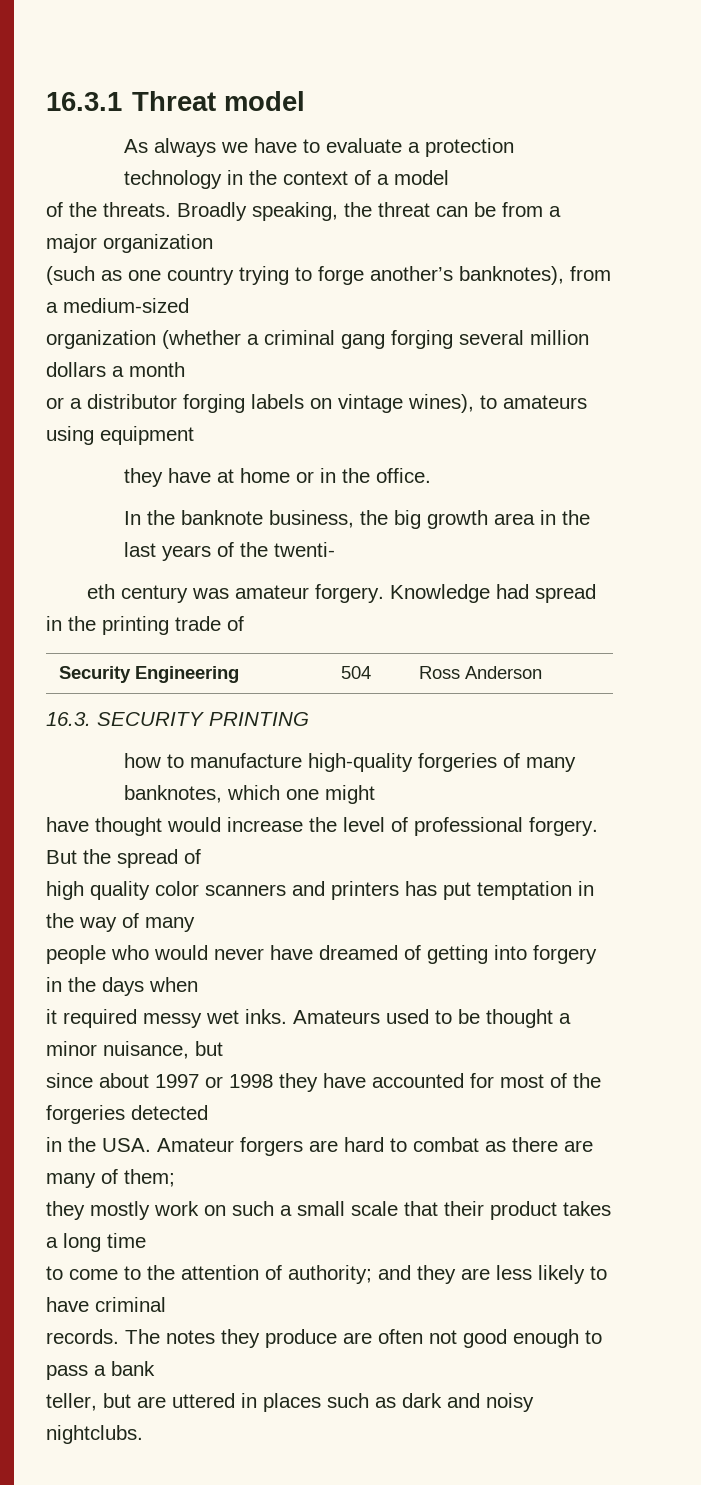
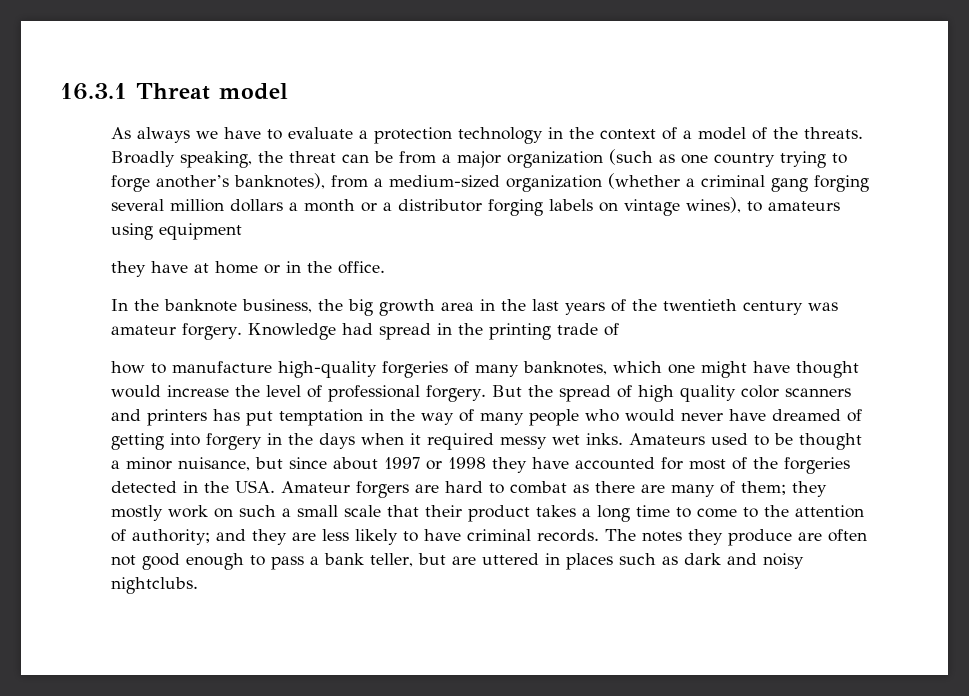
- As always we have to evaluate a protection technology in the context of a model
- of the threats.
+ As always we have to evaluate a protection technology in the context of a model of the threats.
- Broadly speaking, the threat can be from a major organization
- (such as one country trying to forge another’s banknotes), from a medium-sized
- organization (whether a criminal gang forging several million dollars a month
- or a distributor forging labels on vintage wines), to amateurs using equipment
+ Broadly speaking, the threat can be from a major organization (such as one country trying to forge another’s banknotes), from a medium-sized organization (whether a criminal gang forging several million dollars a month or a distributor forging labels on vintage wines), to amateurs using equipment
- In the banknote business, the big growth area in the last years of the twenti-
- eth century was amateur forgery.
+ In the banknote business, the big growth area in the last years of the twentieth century was amateur forgery.
- Security Engineering | 504 | Ross Anderson
- 16.3. SECURITY PRINTING
- how to manufacture high-quality forgeries of many banknotes, which one might
- have thought would increase the level of professional forgery.
+ how to manufacture high-quality forgeries of many banknotes, which one might have thought would increase the level of professional forgery.
- But the spread of
- high quality color scanners and printers has put temptation in the way of many
- people who would never have dreamed of getting into forgery in the days when
- it required messy wet inks.
+ But the spread of high quality color scanners and printers has put temptation in the way of many people who would never have dreamed of getting into forgery in the days when it required messy wet inks.
- Amateurs used to be thought a minor nuisance, but
- since about 1997 or 1998 they have accounted for most of the forgeries detected
- in the USA. Amateur forgers are hard to combat as there are many of them;
- they mostly work on such a small scale that their product takes a long time
- to come to the attention of authority;
+ Amateurs used to be thought a minor nuisance, but since about 1997 or 1998 they have accounted for most of the forgeries detected in the USA. Amateur forgers are hard to combat as there are many of them; they mostly work on such a small scale that their product takes a long time to come to the attention of authority;
- and they are less likely to have criminal
- records.
+ and they are less likely to have criminal records.
- The notes they produce are often not good enough to pass a bank
- teller, but are uttered in places such as dark and noisy nightclubs.
+ The notes they produce are often not good enough to pass a bank teller, but are uttered in places such as dark and noisy nightclubs.

